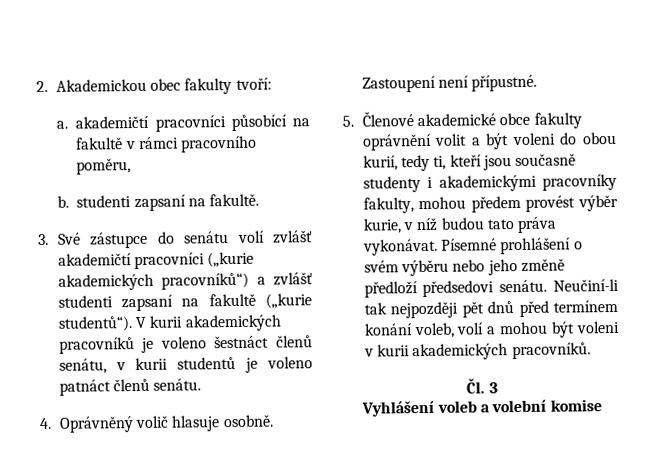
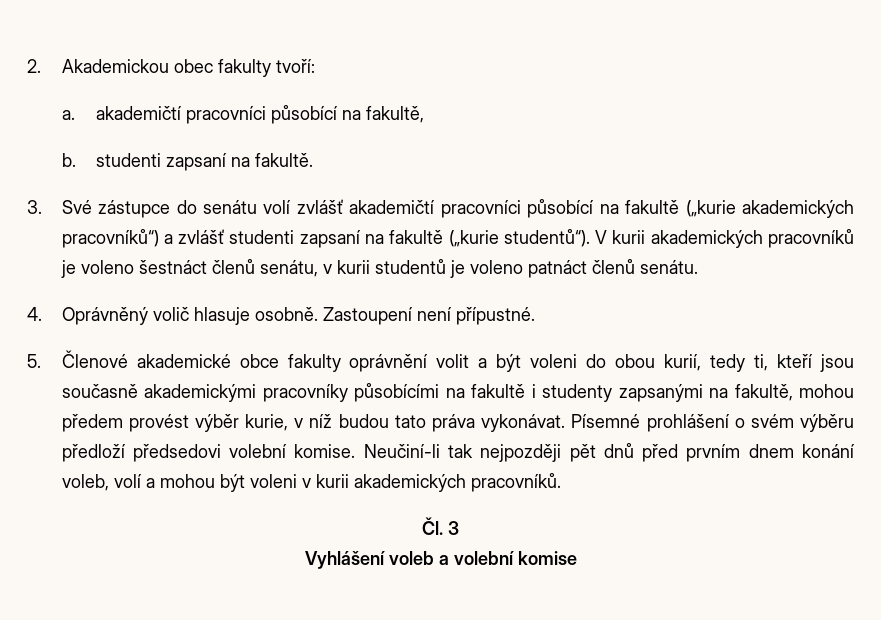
- a. akademičtí pracovníci působící na fakultě v rámci pracovního poměru,
+ a. akademičtí pracovníci působící na fakultě,
- 3. Své zástupce do senátu volí zvlášť akademičtí pracovníci („kurie akademických pracovníků“) a zvlášť studenti zapsaní na fakultě („kurie studentů“).
+ 3. Své zástupce do senátu volí zvlášť akademičtí pracovníci působící na fakultě („kurie akademických pracovníků“) a zvlášť studenti zapsaní na fakultě („kurie studentů“).
- 5. Členové akademické obce fakulty oprávnění volit a být voleni do obou kurií, tedy ti, kteří jsou současně studenty i akademickými pracovníky fakulty, mohou předem provést výběr kurie, v níž budou tato práva vykonávat.
+ 5. Členové akademické obce fakulty oprávnění volit a být voleni do obou kurií, tedy ti, kteří jsou současně akademickými pracovníky působícími na fakultě i studenty zapsanými na fakultě, mohou předem provést výběr kurie, v níž budou tato práva vykonávat.
- Písemné prohlášení o svém výběru nebo jeho změně předloží předsedovi senátu.
+ Písemné prohlášení o svém výběru předloží předsedovi volební komise.
- Neučiní-li tak nejpozději pět dnů před termínem konání voleb, volí a mohou být voleni v kurii akademických pracovníků.
+ Neučiní-li tak nejpozději pět dnů před prvním dnem konání voleb, volí a mohou být voleni v kurii akademických pracovníků.

